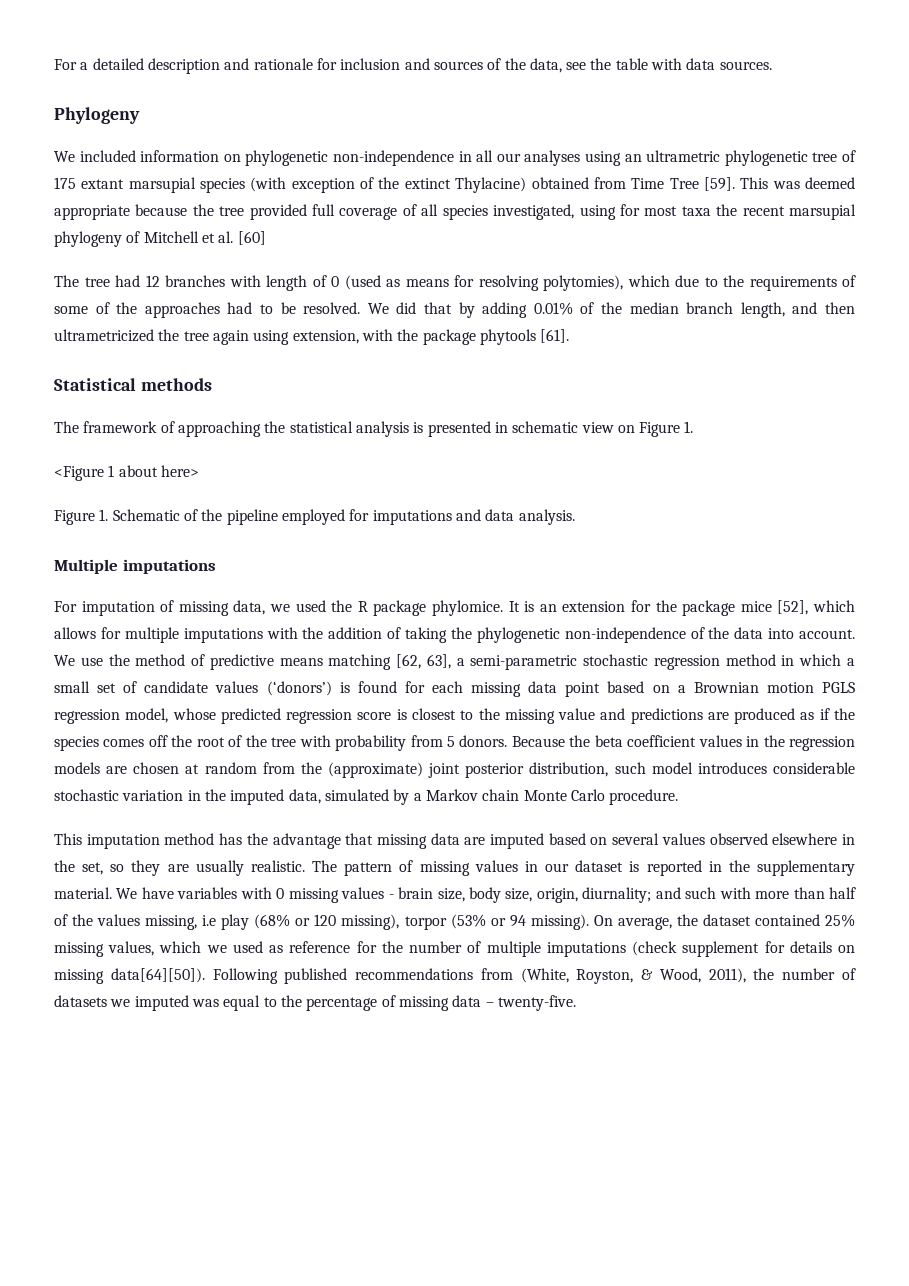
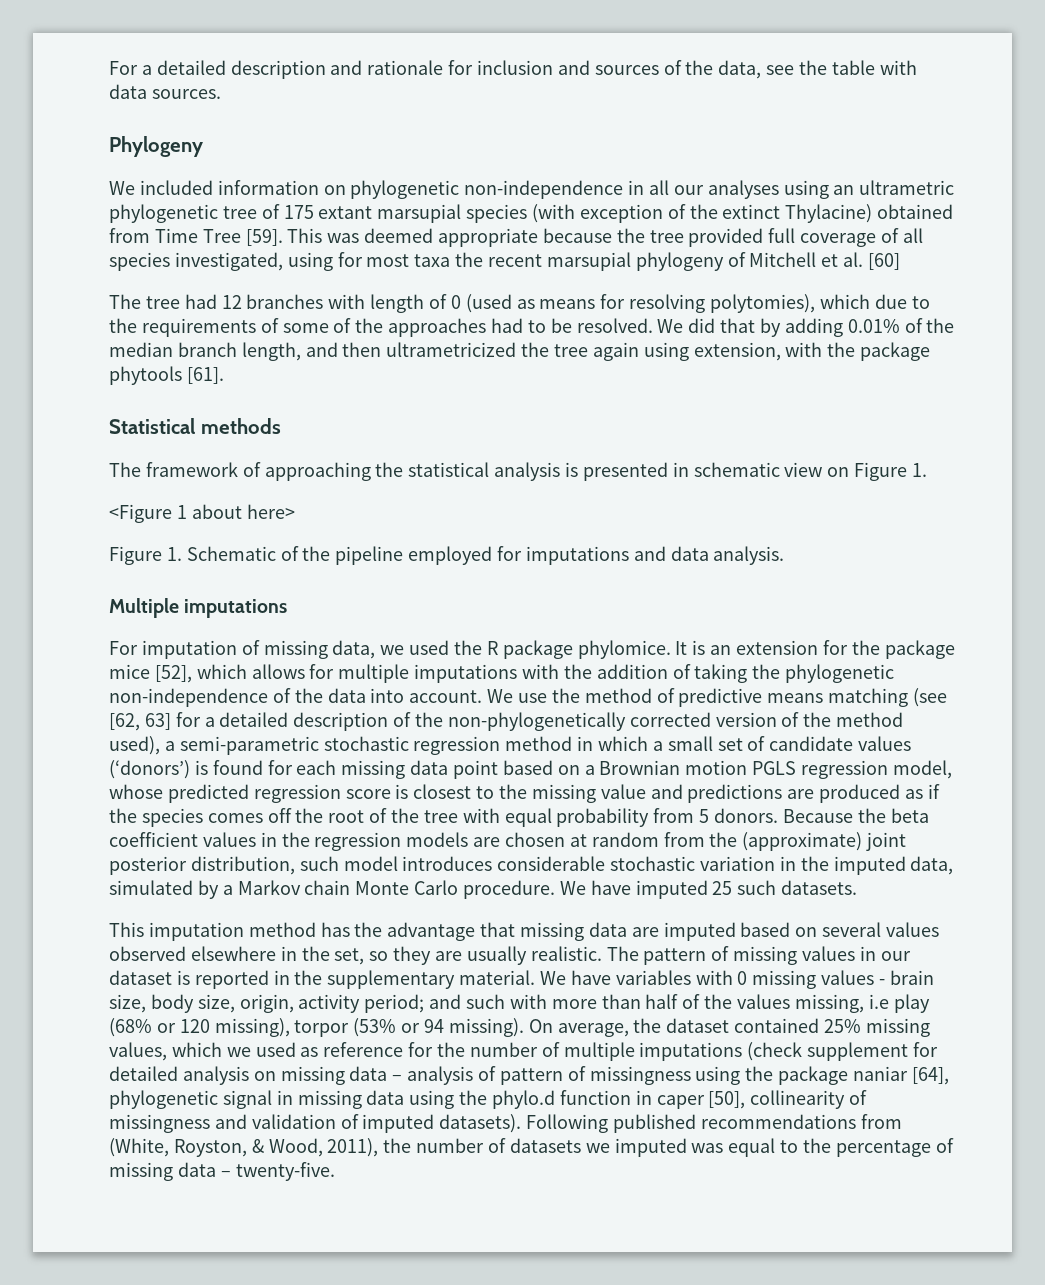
- We use the method of predictive means matching [62, 63], a semi-parametric stochastic regression method in which a small set of candidate values (‘donors’) is found for each missing data point based on a Brownian motion PGLS regression model, whose predicted regression score is closest to the missing value and predictions are produced as if the species comes off the root of the tree with probability from 5 donors.
+ We use the method of predictive means matching (see [62, 63] for a detailed description of the non-phylogenetically corrected version of the method used), a semi-parametric stochastic regression method in which a small set of candidate values (‘donors’) is found for each missing data point based on a Brownian motion PGLS regression model, whose predicted regression score is closest to the missing value and predictions are produced as if the species comes off the root of the tree with equal probability from 5 donors.
+ We have imputed 25 such datasets.
- We have variables with 0 missing values - brain size, body size, origin, diurnality; and such with more than half of the values missing, i.e play (68% or 120 missing), torpor (53% or 94 missing).
+ We have variables with 0 missing values - brain size, body size, origin, activity period; and such with more than half of the values missing, i.e play (68% or 120 missing), torpor (53% or 94 missing).
- On average, the dataset contained 25% missing values, which we used as reference for the number of multiple imputations (check supplement for details on missing data[64][50]).
+ On average, the dataset contained 25% missing values, which we used as reference for the number of multiple imputations (check supplement for detailed analysis on missing data – analysis of pattern of missingness using the package naniar [64], phylogenetic signal in missing data using the phylo.d function in caper [50], collinearity of missingness and validation of imputed datasets).

